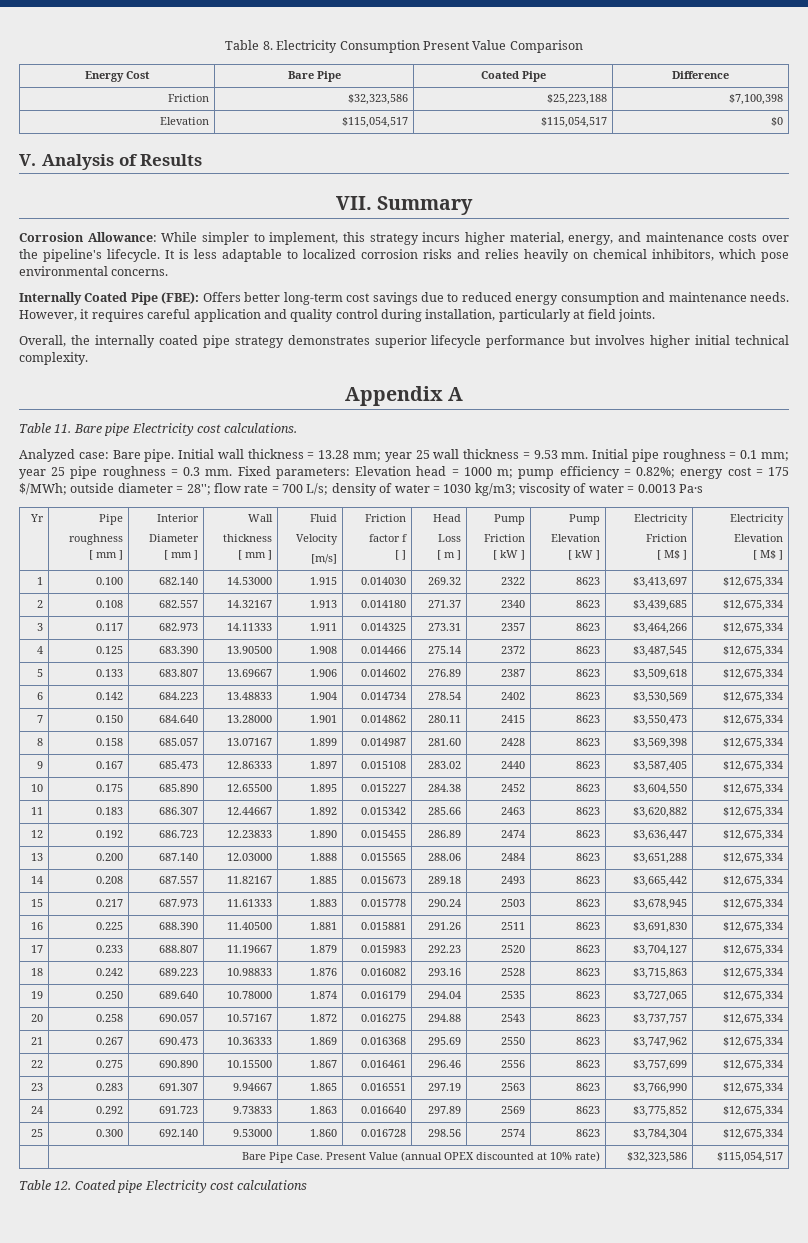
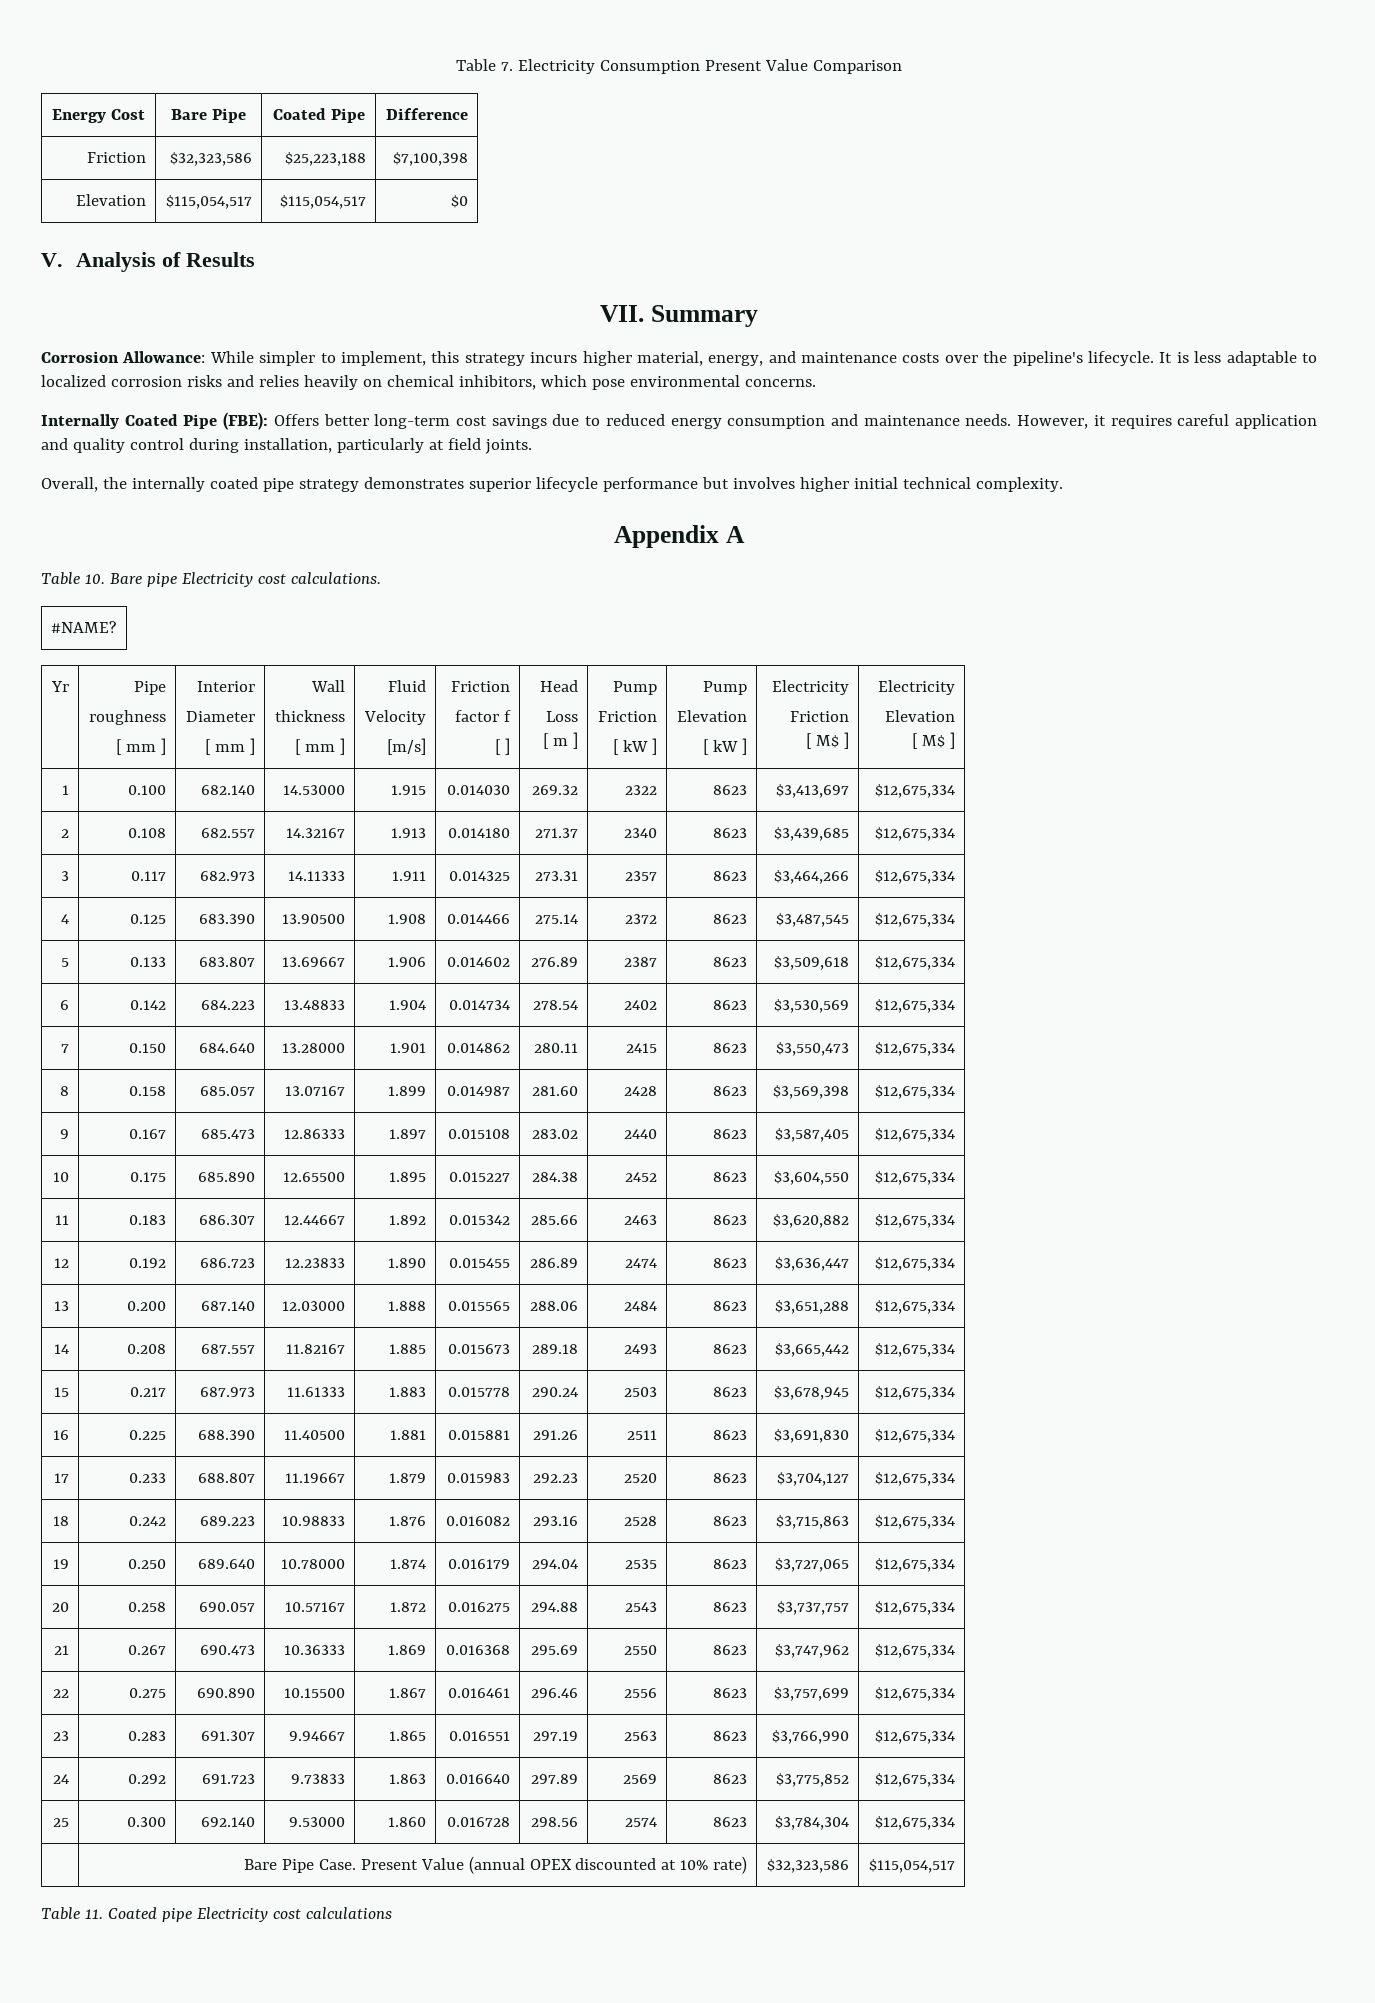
- Table 8. Electricity Consumption Present Value Comparison
+ Table 7. Electricity Consumption Present Value Comparison
- Table 11. Bare pipe Electricity cost calculations.
+ Table 10. Bare pipe Electricity cost calculations.
- Analyzed case: Bare pipe. Initial wall thickness = 13.28 mm; year 25 wall thickness = 9.53 mm. Initial pipe roughness = 0.1 mm; year 25 pipe roughness = 0.3 mm. Fixed parameters: Elevation head = 1000 m; pump efficiency = 0.82%; energy cost = 175 $/MWh; outside diameter = 28''; flow rate = 700 L/s; density of water = 1030 kg/m3; viscosity of water = 0.0013 Pa·s
+ #NAME?
- Table 12. Coated pipe Electricity cost calculations
+ Table 11. Coated pipe Electricity cost calculations

